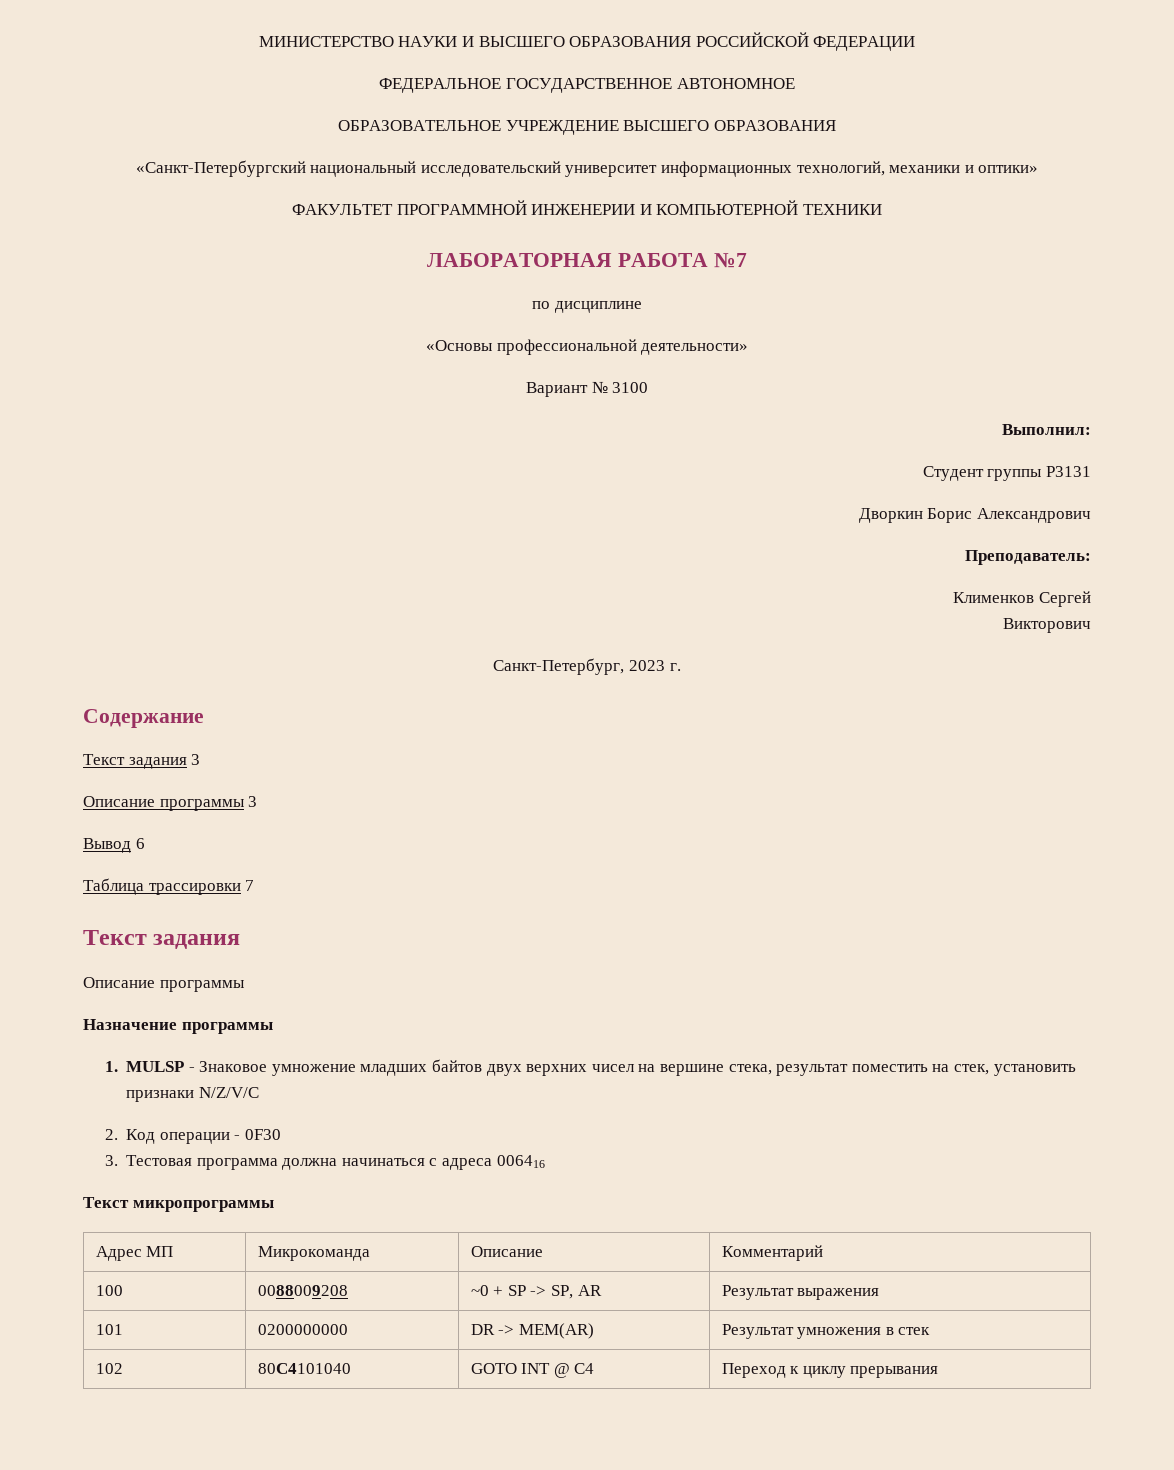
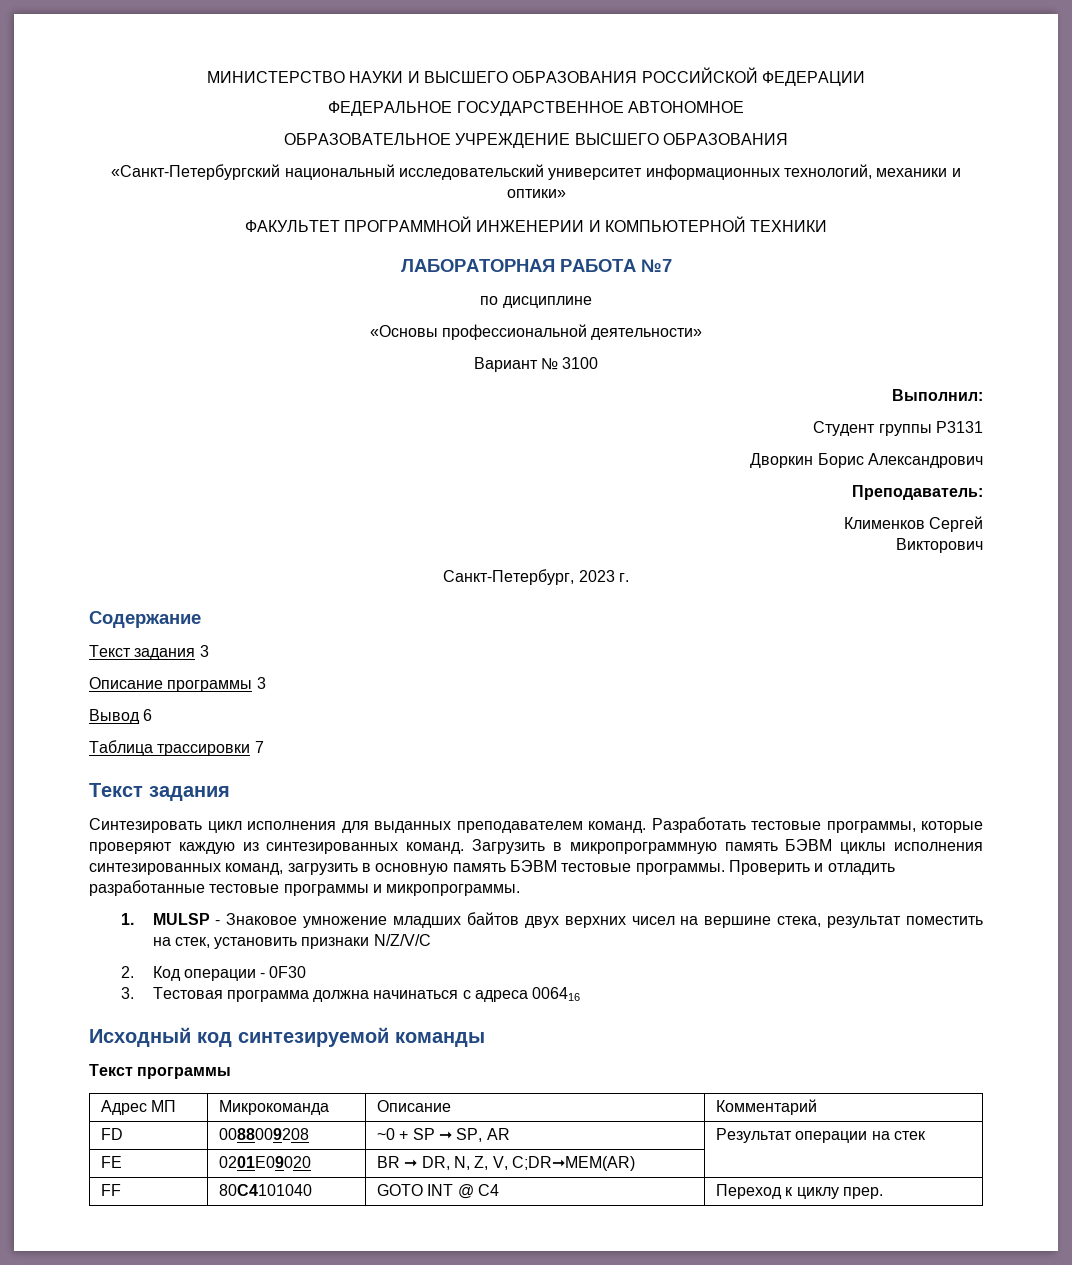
  Таблица трассировки 7
  Текст задания
- Описание программы
- Назначение программы
+ Синтезировать цикл исполнения для выданных преподавателем команд. Разработать тестовые программы, которые проверяют каждую из синтезированных команд. Загрузить в микропрограммную память БЭВМ циклы исполнения синтезированных команд, загрузить в основную память БЭВМ тестовые программы. Проверить и отладить разработанные тестовые программы и микропрограммы.
- Текст микропрограммы
+ Исходный код синтезируемой команды
+ Текст программы
- 100 | 0088009208 | ~0 + SP -> SP, AR | Результат выражения
- 101 | 0200000000 | DR -> MEM(AR) | Результат умножения в стек
- 102 | 80C4101040 | GOTO INT @ C4 | Переход к циклу прерывания
+ FD | 0088009208 | ~0 + SP ➞ SP, AR | Результат операции на стек
+ FE | 0201E09020 | BR ➞ DR, N, Z, V, C;DR➞MEM(AR) |
+ FF | 80C4101040 | GOTO INT @ C4 | Переход к циклу прер.

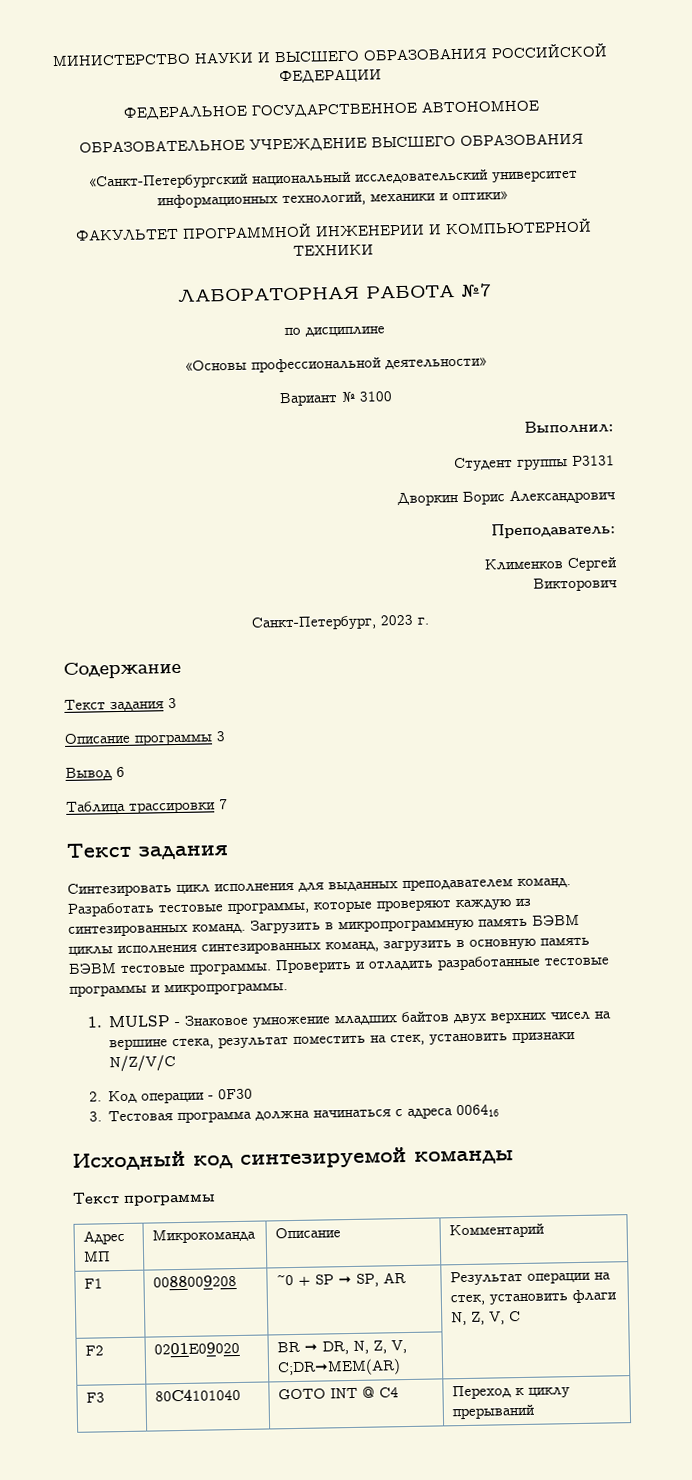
- FD | 0088009208 | ~0 + SP ➞ SP, AR | Результат операции на стек
- FE | 0201E09020 | BR ➞ DR, N, Z, V, C;DR➞MEM(AR) |
+ F1 | 0088009208 | ~0 + SP ➞ SP, AR | Результат операции на стек, установить флаги N, Z, V, C
+ F2 | 0201E09020 | BR ➞ DR, N, Z, V, C;DR➞MEM(AR) |
- FF | 80C4101040 | GOTO INT @ C4 | Переход к циклу прер.
+ F3 | 80C4101040 | GOTO INT @ C4 | Переход к циклу прерываний

